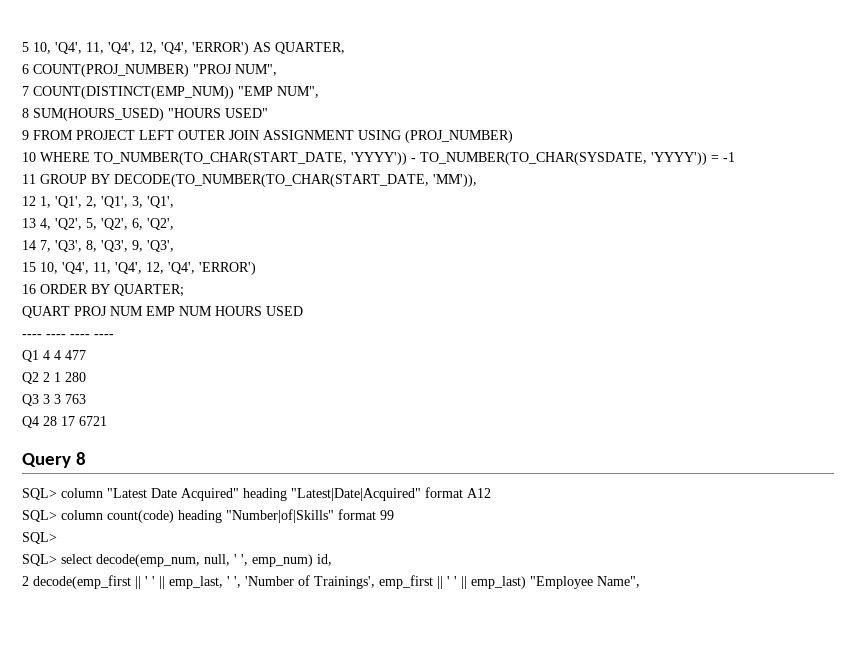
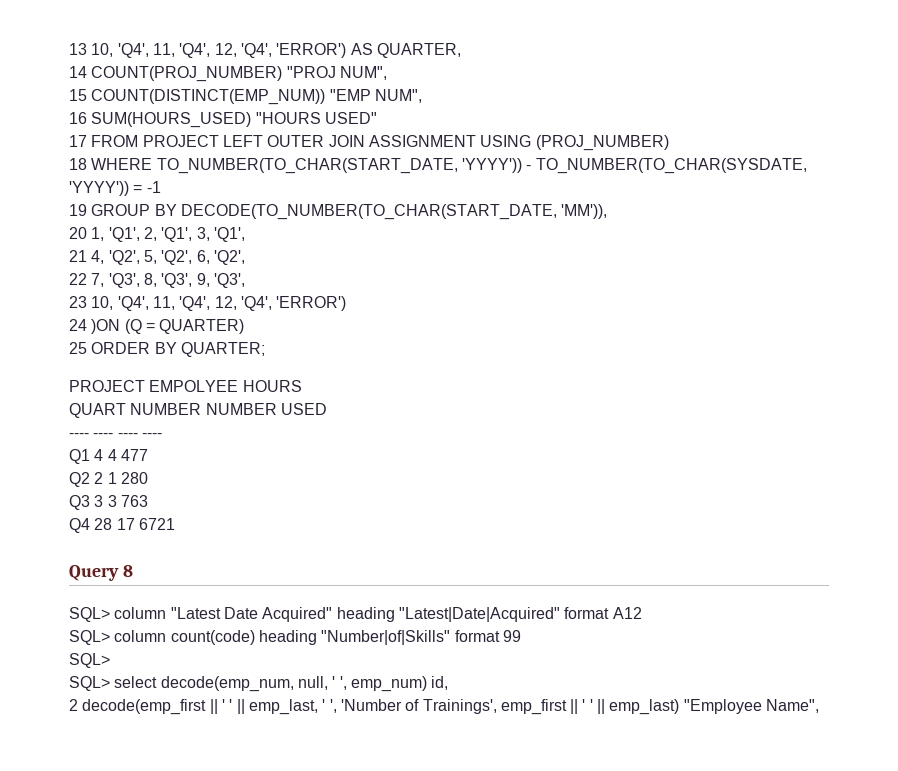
- 5 10, 'Q4', 11, 'Q4', 12, 'Q4', 'ERROR') AS QUARTER,
+ 13 10, 'Q4', 11, 'Q4', 12, 'Q4', 'ERROR') AS QUARTER,
- 6 COUNT(PROJ_NUMBER) "PROJ NUM",
+ 14 COUNT(PROJ_NUMBER) "PROJ NUM",
- 7 COUNT(DISTINCT(EMP_NUM)) "EMP NUM",
+ 15 COUNT(DISTINCT(EMP_NUM)) "EMP NUM",
- 8 SUM(HOURS_USED) "HOURS USED"
+ 16 SUM(HOURS_USED) "HOURS USED"
- 9 FROM PROJECT LEFT OUTER JOIN ASSIGNMENT USING (PROJ_NUMBER)
+ 17 FROM PROJECT LEFT OUTER JOIN ASSIGNMENT USING (PROJ_NUMBER)
- 10 WHERE TO_NUMBER(TO_CHAR(START_DATE, 'YYYY')) - TO_NUMBER(TO_CHAR(SYSDATE, 'YYYY')) = -1
+ 18 WHERE TO_NUMBER(TO_CHAR(START_DATE, 'YYYY')) - TO_NUMBER(TO_CHAR(SYSDATE, 'YYYY')) = -1
- 11 GROUP BY DECODE(TO_NUMBER(TO_CHAR(START_DATE, 'MM')),
+ 19 GROUP BY DECODE(TO_NUMBER(TO_CHAR(START_DATE, 'MM')),
- 12 1, 'Q1', 2, 'Q1', 3, 'Q1',
+ 20 1, 'Q1', 2, 'Q1', 3, 'Q1',
- 13 4, 'Q2', 5, 'Q2', 6, 'Q2',
+ 21 4, 'Q2', 5, 'Q2', 6, 'Q2',
- 14 7, 'Q3', 8, 'Q3', 9, 'Q3',
+ 22 7, 'Q3', 8, 'Q3', 9, 'Q3',
- 15 10, 'Q4', 11, 'Q4', 12, 'Q4', 'ERROR')
+ 23 10, 'Q4', 11, 'Q4', 12, 'Q4', 'ERROR')
- 16 ORDER BY QUARTER;
- QUART PROJ NUM EMP NUM HOURS USED
+ 24 )ON (Q = QUARTER)
+ 25 ORDER BY QUARTER;
+ PROJECT EMPOLYEE HOURS
+ QUART NUMBER NUMBER USED

